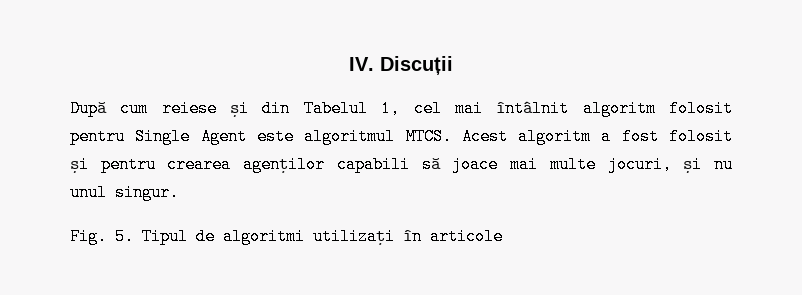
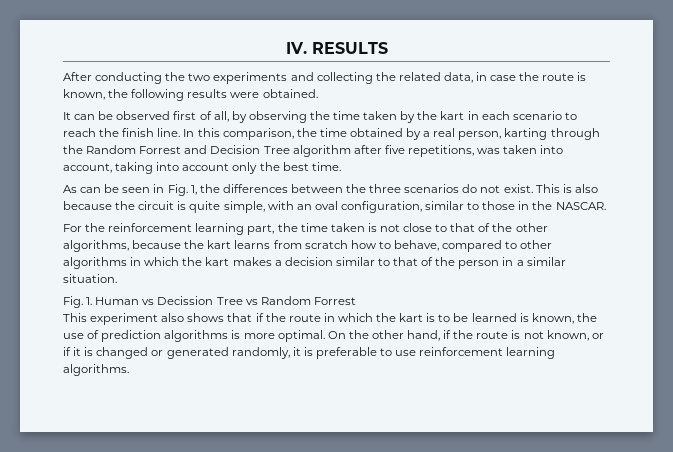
- IV. Discuții
- După cum reiese și din Tabelul 1, cel mai întâlnit algoritm folosit pentru Single Agent este algoritmul MTCS. Acest algoritm a fost folosit și pentru crearea agenților capabili să joace mai multe jocuri, și nu unul singur.
- Fig. 5. Tipul de algoritmi utilizați în articole
+ IV. RESULTS
+ After conducting the two experiments and collecting the related data, in case the route is known, the following results were obtained.
+ It can be observed first of all, by observing the time taken by the kart in each scenario to reach the finish line. In this comparison, the time obtained by a real person, karting through the Random Forrest and Decision Tree algorithm after five repetitions, was taken into account, taking into account only the best time.
+ As can be seen in Fig. 1, the differences between the three scenarios do not exist. This is also because the circuit is quite simple, with an oval configuration, similar to those in the NASCAR.
+ For the reinforcement learning part, the time taken is not close to that of the other algorithms, because the kart learns from scratch how to behave, compared to other algorithms in which the kart makes a decision similar to that of the person in a similar situation.
+ Fig. 1. Human vs Decission Tree vs Random Forrest
+ This experiment also shows that if the route in which the kart is to be learned is known, the use of prediction algorithms is more optimal. On the other hand, if the route is not known, or if it is changed or generated randomly, it is preferable to use reinforcement learning algorithms.

